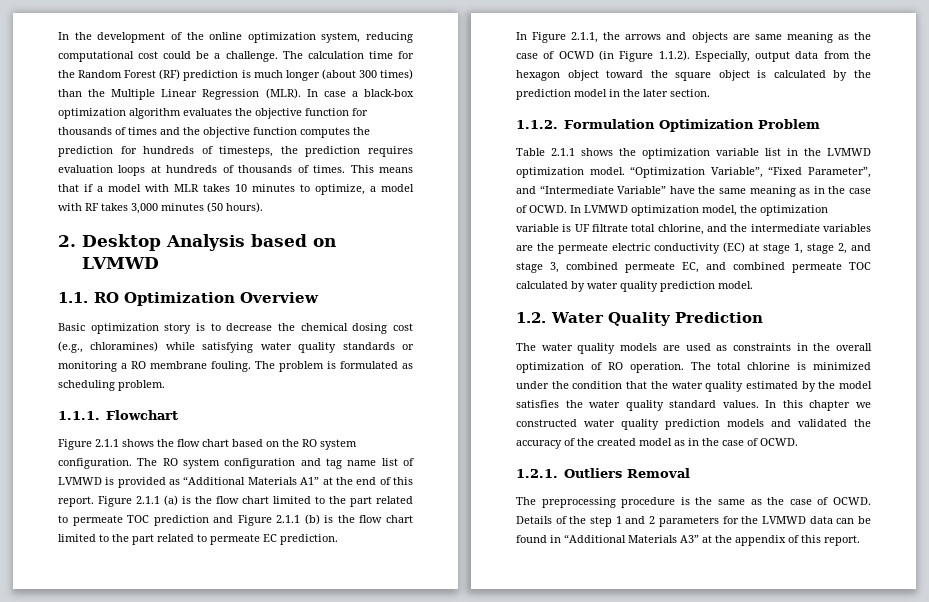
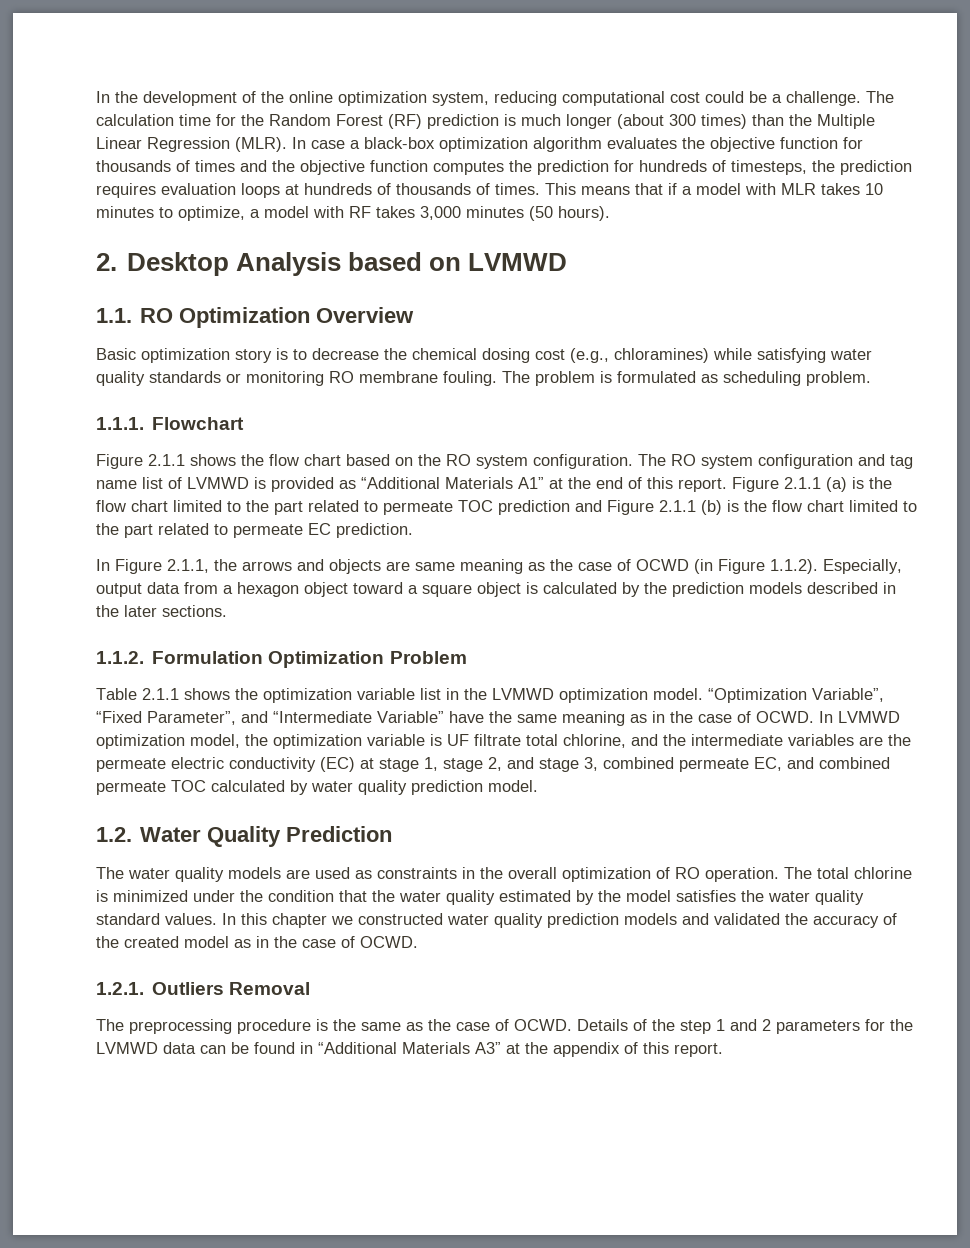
- Basic optimization story is to decrease the chemical dosing cost (e.g., chloramines) while satisfying water quality standards or monitoring a RO membrane fouling.
+ Basic optimization story is to decrease the chemical dosing cost (e.g., chloramines) while satisfying water quality standards or monitoring RO membrane fouling.
- In Figure 2.1.1, the arrows and objects are same meaning as the case of OCWD (in Figure 1.1.2). Especially, output data from the hexagon object toward the square object is calculated by the prediction model in the later section.
+ In Figure 2.1.1, the arrows and objects are same meaning as the case of OCWD (in Figure 1.1.2). Especially, output data from a hexagon object toward a square object is calculated by the prediction models described in the later sections.

